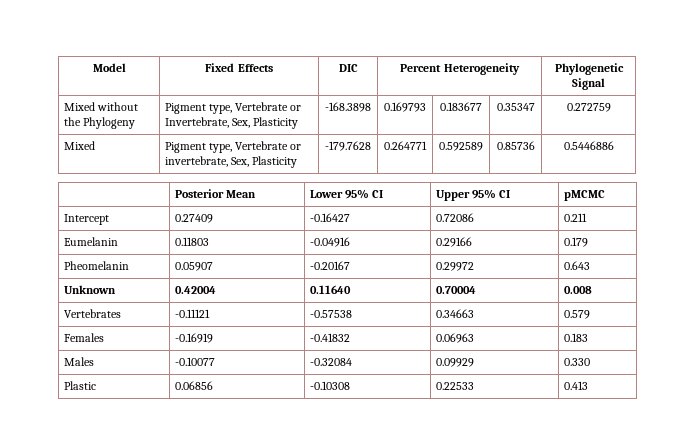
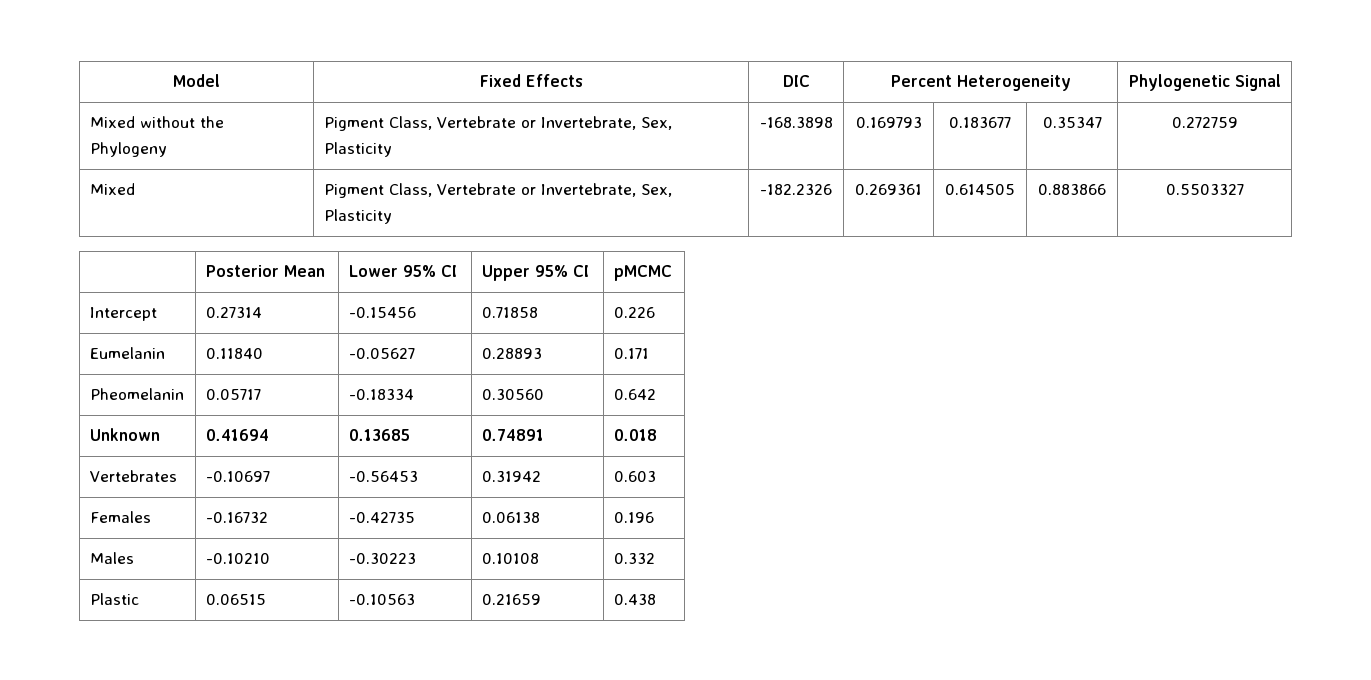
- Mixed without the Phylogeny | Pigment type, Vertebrate or Invertebrate, Sex, Plasticity | -168.3898 | 0.169793 | 0.183677 | 0.35347 | 0.272759
+ Mixed without the Phylogeny | Pigment Class, Vertebrate or Invertebrate, Sex, Plasticity | -168.3898 | 0.169793 | 0.183677 | 0.35347 | 0.272759
- Mixed | Pigment type, Vertebrate or invertebrate, Sex, Plasticity | -179.7628 | 0.264771 | 0.592589 | 0.85736 | 0.5446886
+ Mixed | Pigment Class, Vertebrate or Invertebrate, Sex, Plasticity | -182.2326 | 0.269361 | 0.614505 | 0.883866 | 0.5503327
- Intercept | 0.27409 | -0.16427 | 0.72086 | 0.211
- Eumelanin | 0.11803 | -0.04916 | 0.29166 | 0.179
- Pheomelanin | 0.05907 | -0.20167 | 0.29972 | 0.643
- Unknown | 0.42004 | 0.11640 | 0.70004 | 0.008
- Vertebrates | -0.11121 | -0.57538 | 0.34663 | 0.579
- Females | -0.16919 | -0.41832 | 0.06963 | 0.183
- Males | -0.10077 | -0.32084 | 0.09929 | 0.330
- Plastic | 0.06856 | -0.10308 | 0.22533 | 0.413
+ Intercept | 0.27314 | -0.15456 | 0.71858 | 0.226
+ Eumelanin | 0.11840 | -0.05627 | 0.28893 | 0.171
+ Pheomelanin | 0.05717 | -0.18334 | 0.30560 | 0.642
+ Unknown | 0.41694 | 0.13685 | 0.74891 | 0.018
+ Vertebrates | -0.10697 | -0.56453 | 0.31942 | 0.603
+ Females | -0.16732 | -0.42735 | 0.06138 | 0.196
+ Males | -0.10210 | -0.30223 | 0.10108 | 0.332
+ Plastic | 0.06515 | -0.10563 | 0.21659 | 0.438

